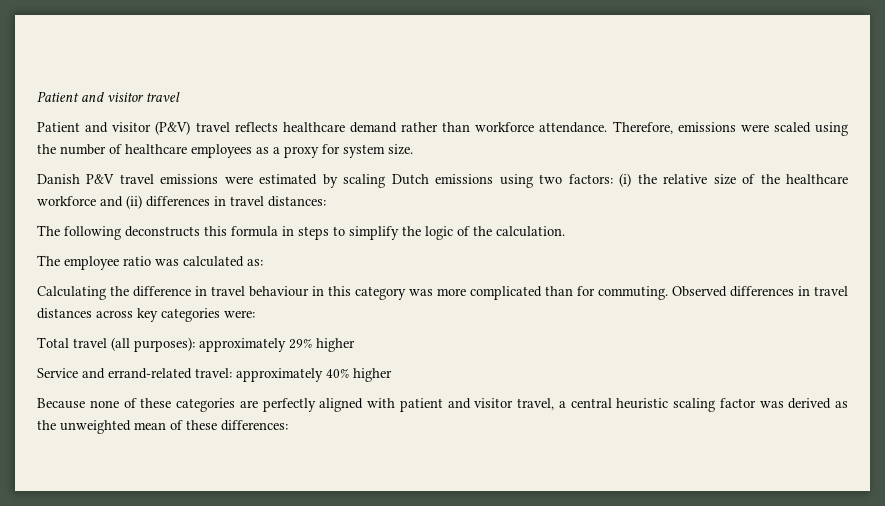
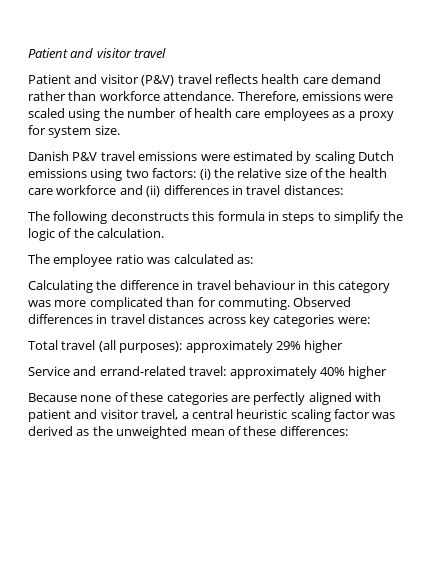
- Patient and visitor (P&V) travel reflects healthcare demand rather than workforce attendance.
+ Patient and visitor (P&V) travel reflects health care demand rather than workforce attendance.
- Therefore, emissions were scaled using the number of healthcare employees as a proxy for system size.
+ Therefore, emissions were scaled using the number of health care employees as a proxy for system size.
- Danish P&V travel emissions were estimated by scaling Dutch emissions using two factors: (i) the relative size of the healthcare workforce and (ii) differences in travel distances:
+ Danish P&V travel emissions were estimated by scaling Dutch emissions using two factors: (i) the relative size of the health care workforce and (ii) differences in travel distances:

